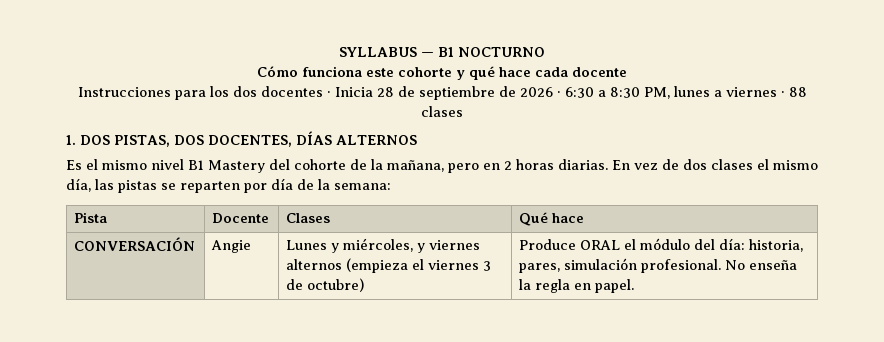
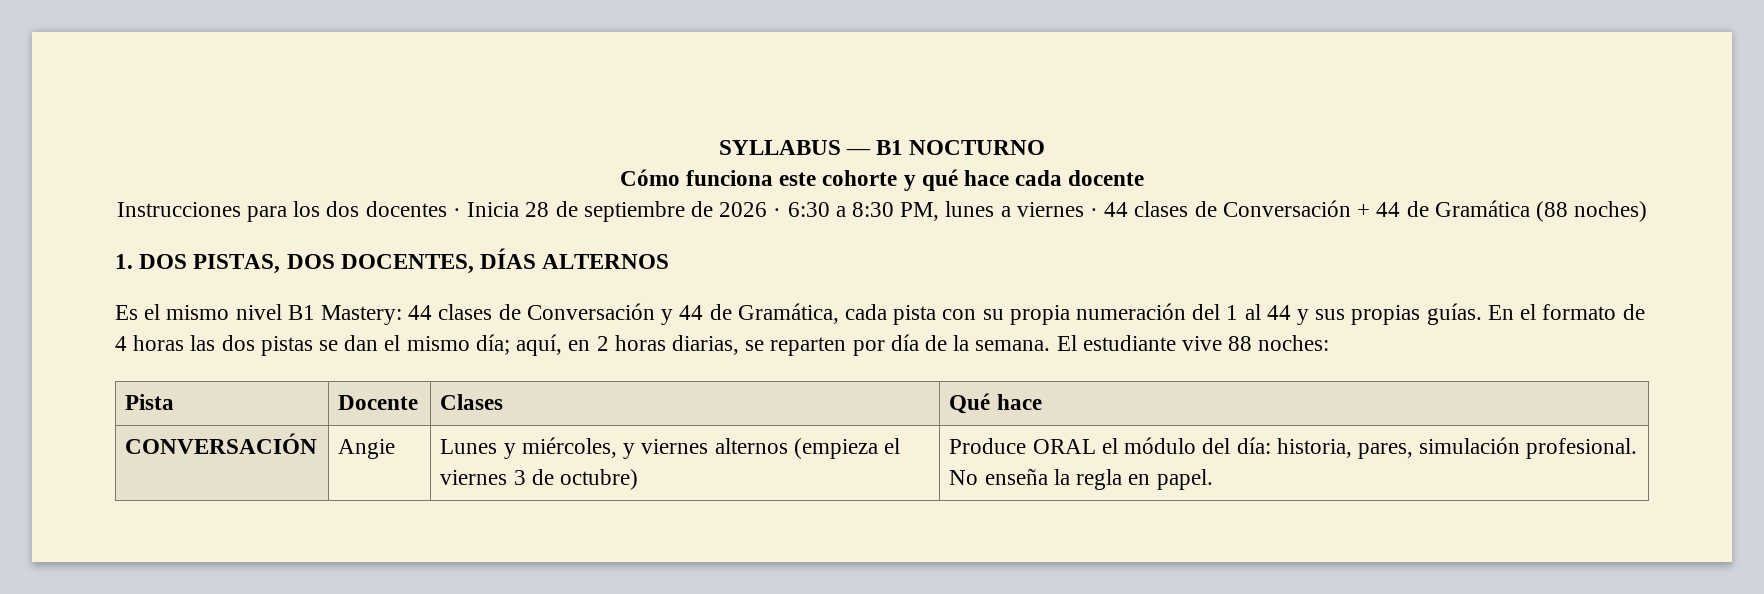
- Instrucciones para los dos docentes · Inicia 28 de septiembre de 2026 · 6:30 a 8:30 PM, lunes a viernes · 88 clases
+ Instrucciones para los dos docentes · Inicia 28 de septiembre de 2026 · 6:30 a 8:30 PM, lunes a viernes · 44 clases de Conversación + 44 de Gramática (88 noches)
- Es el mismo nivel B1 Mastery del cohorte de la mañana, pero en 2 horas diarias. En vez de dos clases el mismo día, las pistas se reparten por día de la semana:
+ Es el mismo nivel B1 Mastery: 44 clases de Conversación y 44 de Gramática, cada pista con su propia numeración del 1 al 44 y sus propias guías. En el formato de 4 horas las dos pistas se dan el mismo día; aquí, en 2 horas diarias, se reparten por día de la semana. El estudiante vive 88 noches:

